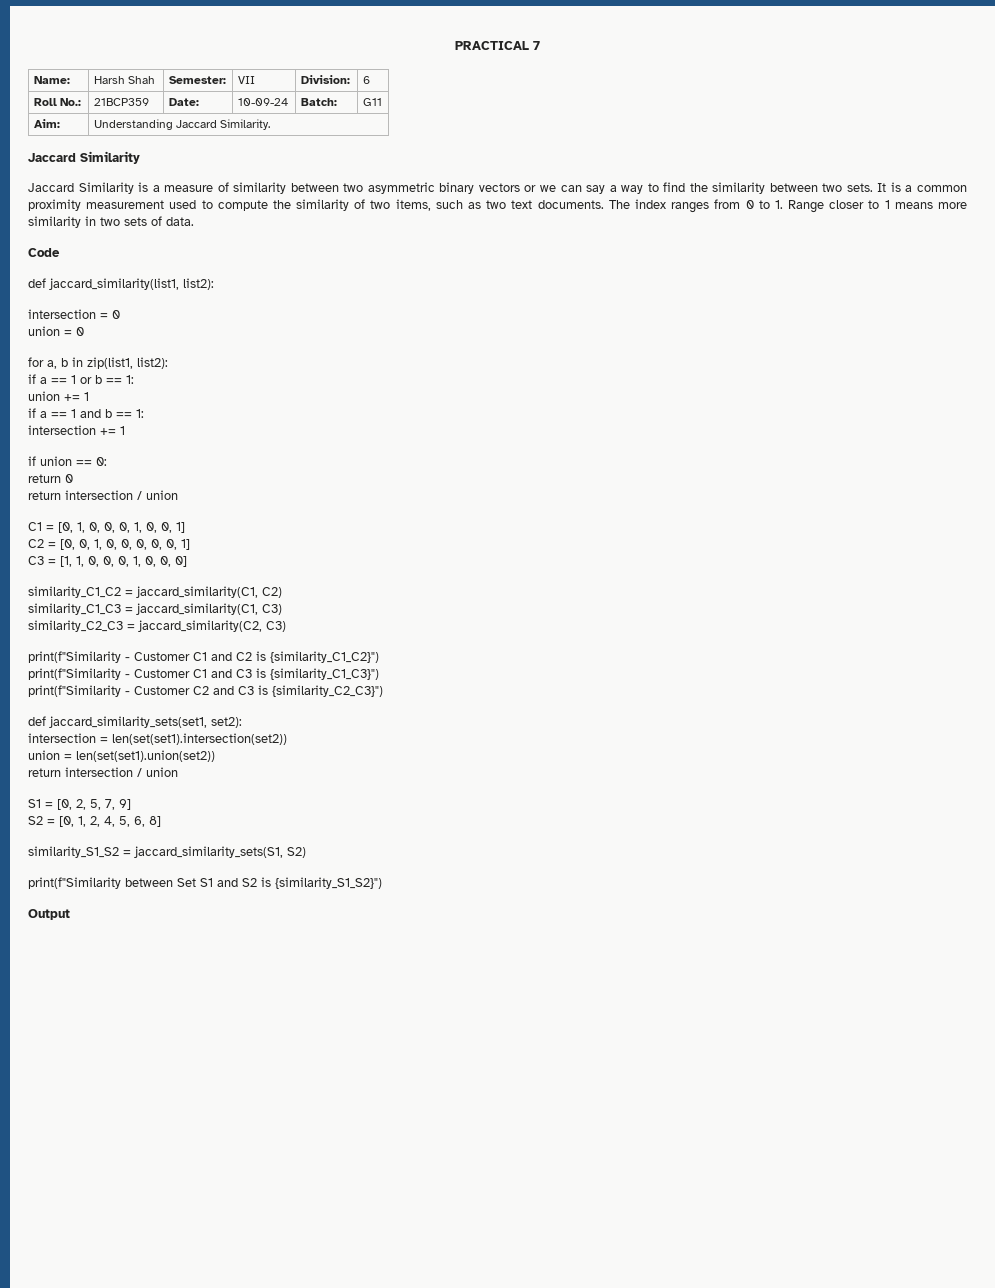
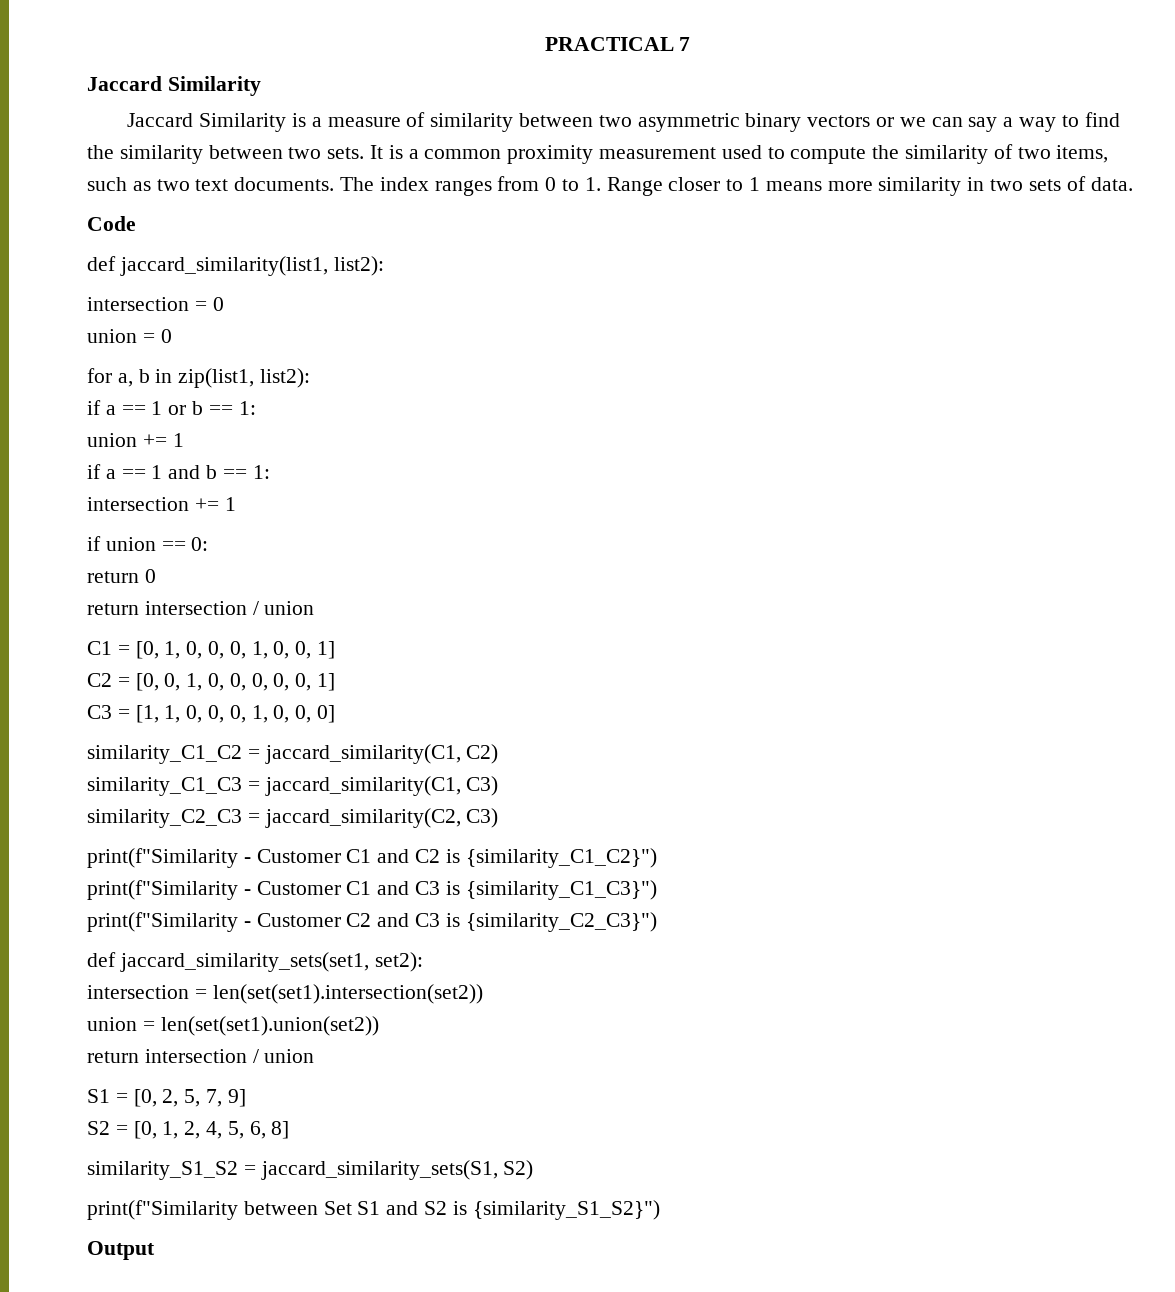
- Name: | Harsh Shah | Semester: | VII | Division: | 6
- Roll No.: | 21BCP359 | Date: | 10-09-24 | Batch: | G11
- Aim: | Understanding Jaccard Similarity.

